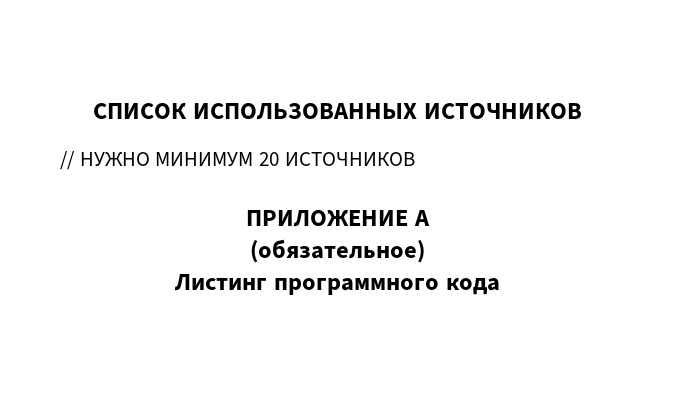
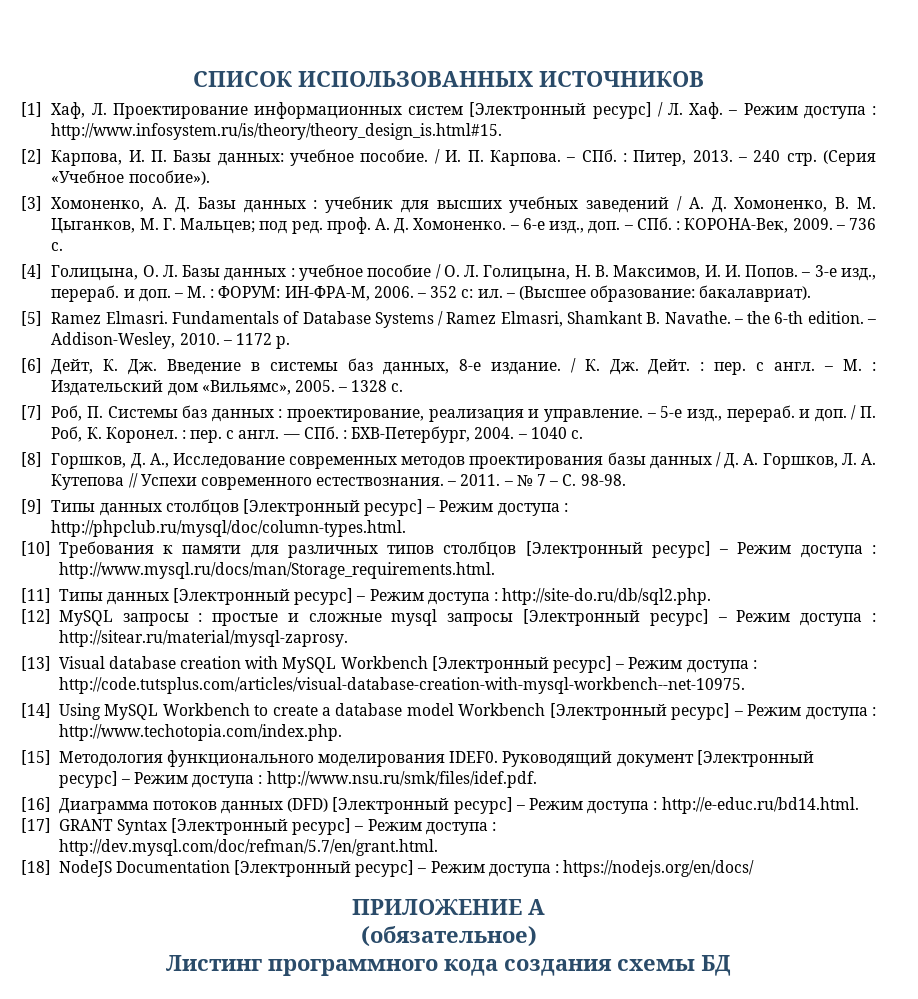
- // НУЖНО МИНИМУМ 20 ИСТОЧНИКОВ
+ [1] Хаф, Л. Проектирование информационных систем [Электронный ресурс] / Л. Хаф. – Режим доступа : http://www.infosystem.ru/is/theory/theory_design_is.html#15.
+ [2] Карпова, И. П. Базы данных: учебное пособие. / И. П. Карпова. – СПб. : Питер, 2013. – 240 стр. (Серия «Учебное пособие»).
+ [3] Хомоненко, А. Д. Базы данных : учебник для высших учебных заведений / А. Д. Хомоненко, В. М. Цыганков, М. Г. Мальцев; под ред. проф. А. Д. Хомоненко. – 6-е изд., доп. – СПб. : КОРОНА-Век, 2009. – 736 с.
+ [4] Голицына, О. Л. Базы данных : учебное пособие / О. Л. Голицына, Н. В. Максимов, И. И. Попов. – 3-e изд., перераб. и доп. – М. : ФОРУМ: ИН-ФРА-М, 2006. – 352 с: ил. – (Высшее образование: бакалавриат).
+ [5] Ramez Elmasri. Fundamentals of Database Systems / Ramez Elmasri, Shamkant B. Navathe. – the 6-th edition. – Addison-Wesley, 2010. – 1172 p.
+ [6] Дейт, К. Дж. Введение в системы баз данных, 8-е издание. / К. Дж. Дейт. : пер. с англ. – М. : Издательский дом «Вильямс», 2005. – 1328 с.
+ [7] Роб, П. Системы баз данных : проектирование, реализация и управление. – 5-е изд., перераб. и доп. / П. Роб, К. Коронел. : пер. с англ. — СПб. : БХВ-Петербург, 2004. – 1040 с.
+ [8] Горшков, Д. А., Исследование современных методов проектирования базы данных / Д. А. Горшков, Л. А. Кутепова // Успехи современного естествознания. – 2011. – № 7 – С. 98-98.
+ [9] Типы данных столбцов [Электронный ресурс] – Режим доступа : http://phpclub.ru/mysql/doc/column-types.html.
+ [10] Требования к памяти для различных типов столбцов [Электронный ресурс] – Режим доступа : http://www.mysql.ru/docs/man/Storage_requirements.html.
+ [11] Типы данных [Электронный ресурс] – Режим доступа : http://site-do.ru/db/sql2.php.
+ [12] MySQL запросы : простые и сложные mysql запросы [Электронный ресурс] – Режим доступа : http://sitear.ru/material/mysql-zaprosy.
+ [13] Visual database creation with MySQL Workbench [Электронный ресурс] – Режим доступа : http://code.tutsplus.com/articles/visual-database-creation-with-mysql-workbench--net-10975.
+ [14] Using MySQL Workbench to create a database model Workbench [Электронный ресурс] – Режим доступа : http://www.techotopia.com/index.php.
+ [15] Методология функционального моделирования IDEF0. Руководящий документ [Электронный ресурс] – Режим доступа : http://www.nsu.ru/smk/files/idef.pdf.
+ [16] Диаграмма потоков данных (DFD) [Электронный ресурс] – Режим доступа : http://e-educ.ru/bd14.html.
+ [17] GRANT Syntax [Электронный ресурс] – Режим доступа : http://dev.mysql.com/doc/refman/5.7/en/grant.html.
+ [18] NodeJS Documentation [Электронный ресурс] – Режим доступа : https://nodejs.org/en/docs/
- Листинг программного кода
+ Листинг программного кода создания схемы БД

